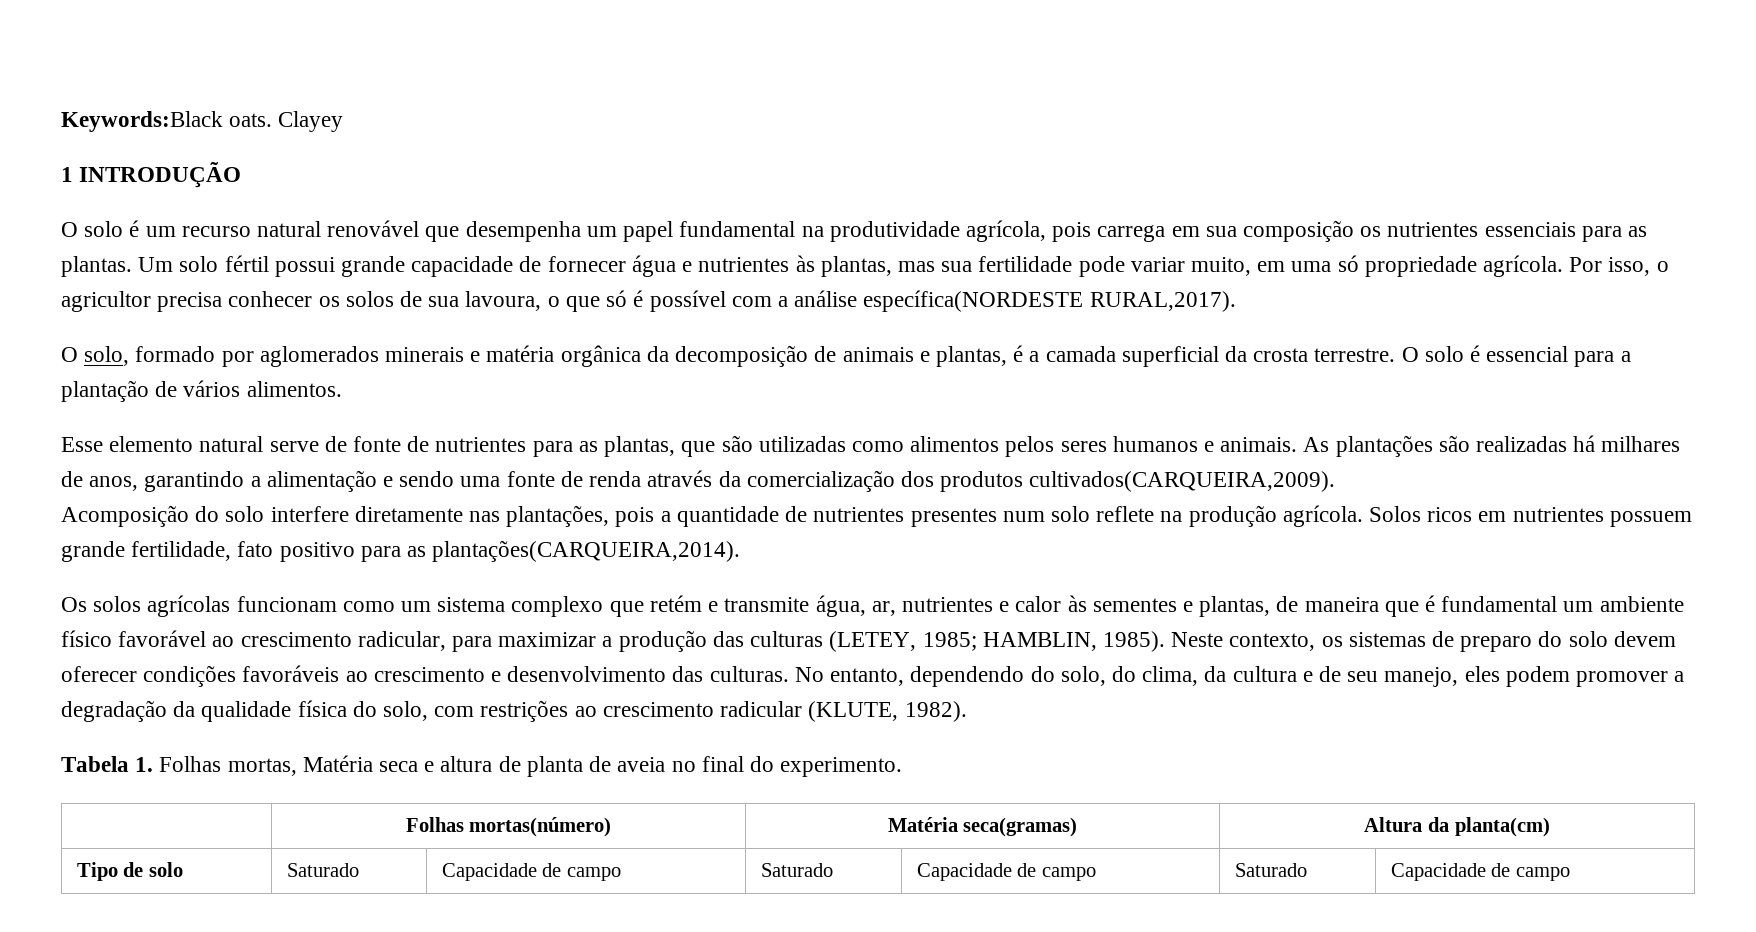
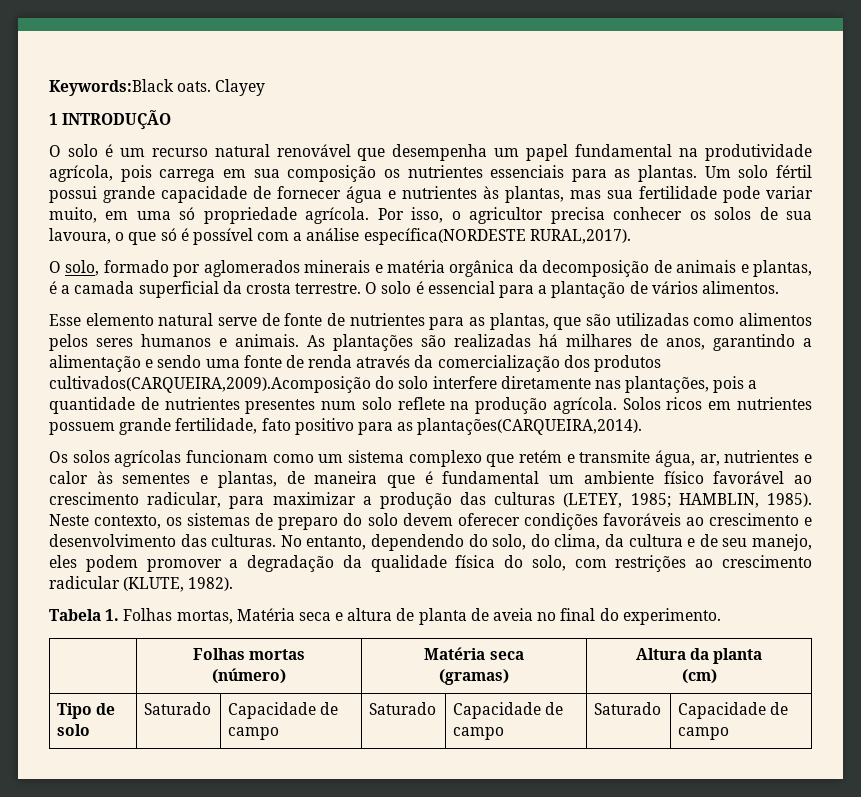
- As plantações são realizadas há milhares de anos, garantindo a alimentação e sendo uma fonte de renda através da comercialização dos produtos cultivados(CARQUEIRA,2009).
- Acomposição do solo interfere diretamente nas plantações, pois a quantidade de nutrientes presentes num solo reflete na produção agrícola.
+ As plantações são realizadas há milhares de anos, garantindo a alimentação e sendo uma fonte de renda através da comercialização dos produtos cultivados(CARQUEIRA,2009).Acomposição do solo interfere diretamente nas plantações, pois a quantidade de nutrientes presentes num solo reflete na produção agrícola.
- | Folhas mortas(número) | Matéria seca(gramas) | Altura da planta(cm)
+ | Folhas mortas
+ (número) | Matéria seca
+ (gramas) | Altura da planta
+ (cm)

